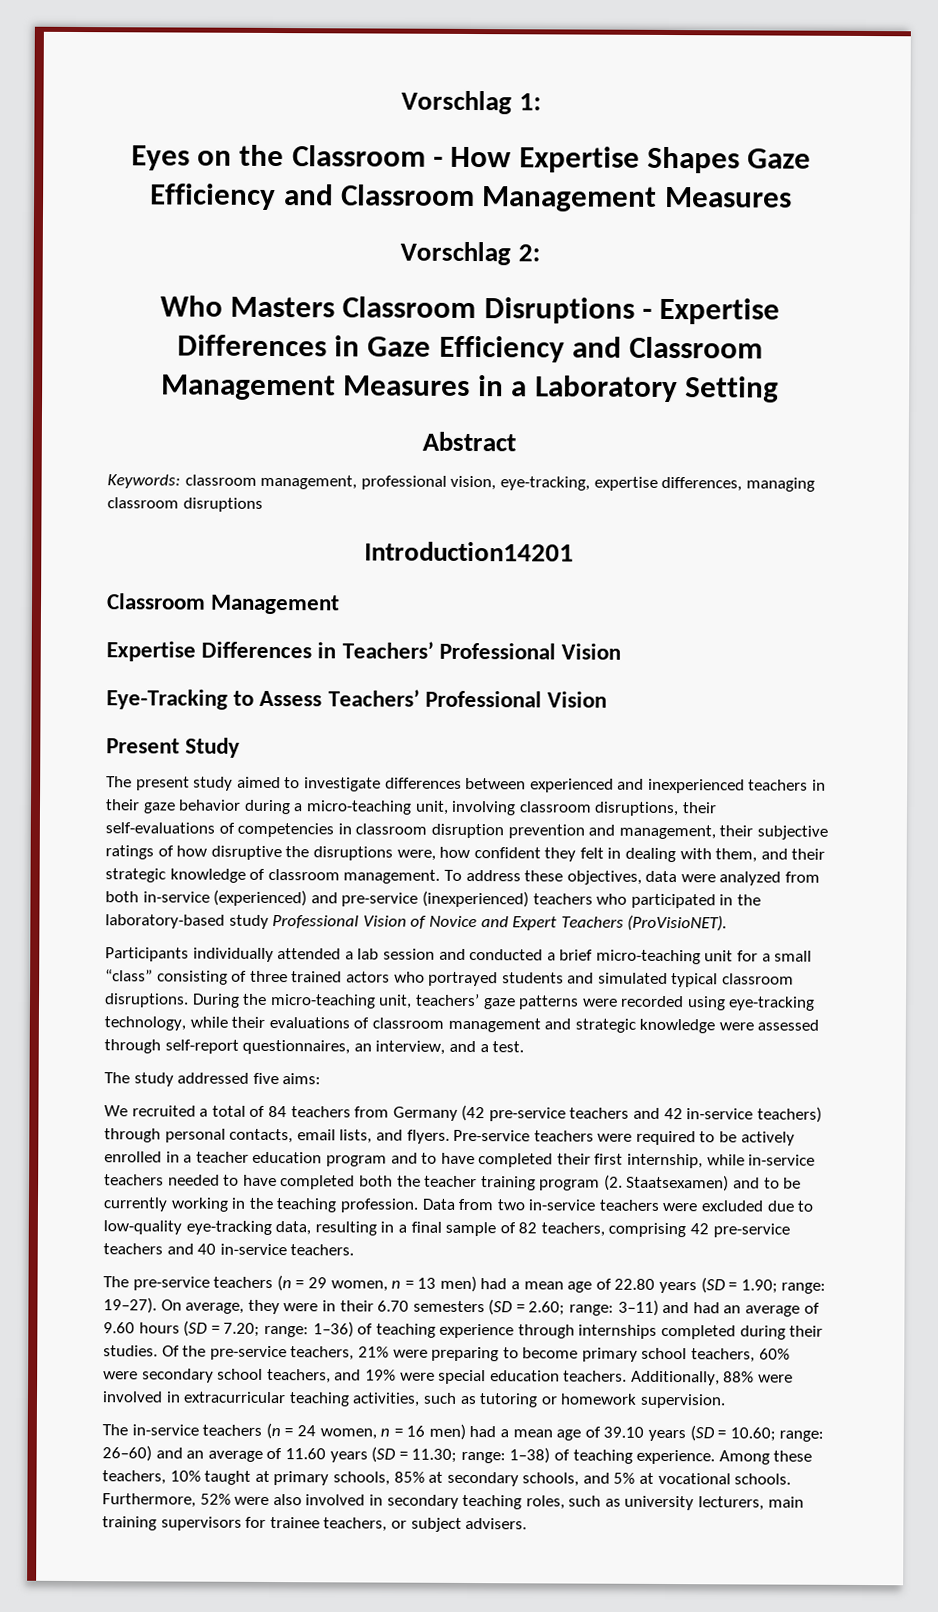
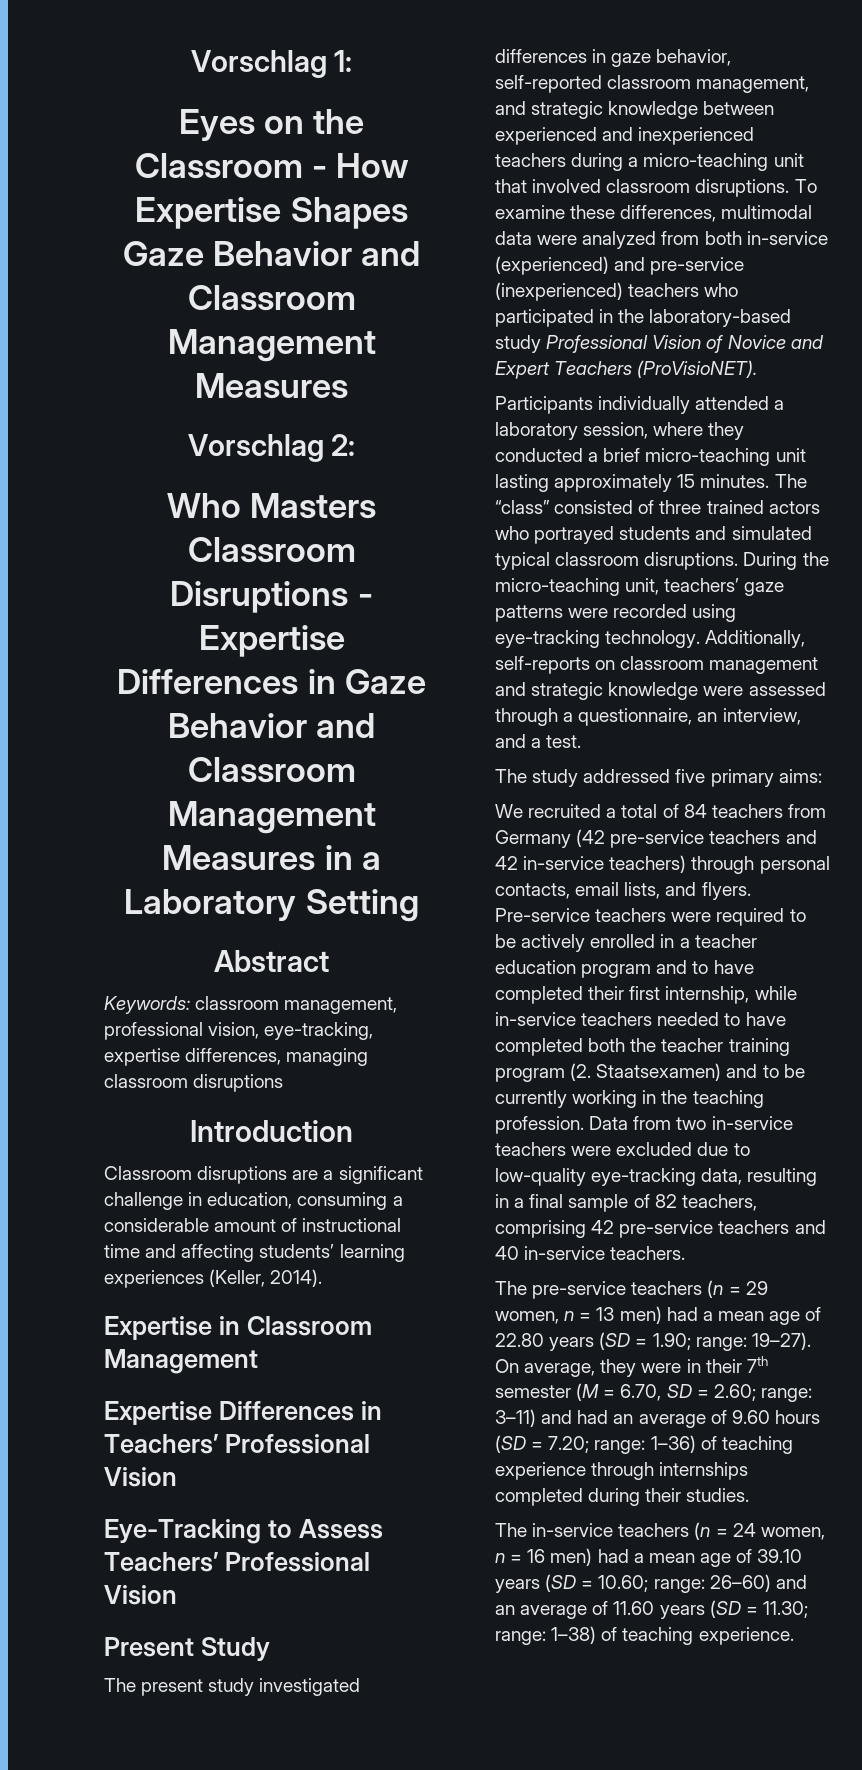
- Eyes on the Classroom - How Expertise Shapes Gaze Efficiency and Classroom Management Measures
+ Eyes on the Classroom - How Expertise Shapes Gaze Behavior and Classroom Management Measures
- Who Masters Classroom Disruptions - Expertise Differences in Gaze Efficiency and Classroom Management Measures in a Laboratory Setting
+ Who Masters Classroom Disruptions - Expertise Differences in Gaze Behavior and Classroom Management Measures in a Laboratory Setting
- Introduction14201
- Classroom Management
+ Introduction
+ Classroom disruptions are a significant challenge in education, consuming a considerable amount of instructional time and affecting students’ learning experiences (Keller, 2014).
+ Expertise in Classroom Management
- The present study aimed to investigate differences between experienced and inexperienced teachers in their gaze behavior during a micro-teaching unit, involving classroom disruptions, their self-evaluations of competencies in classroom disruption prevention and management, their subjective ratings of how disruptive the disruptions were, how confident they felt in dealing with them, and their strategic knowledge of classroom management. To address these objectives, data were analyzed from both in-service (experienced) and pre-service (inexperienced) teachers who participated in the laboratory-based study Professional Vision of Novice and Expert Teachers (ProVisioNET).
+ The present study investigated differences in gaze behavior, self-reported classroom management, and strategic knowledge between experienced and inexperienced teachers during a micro-teaching unit that involved classroom disruptions. To examine these differences, multimodal data were analyzed from both in-service (experienced) and pre-service (inexperienced) teachers who participated in the laboratory-based study Professional Vision of Novice and Expert Teachers (ProVisioNET).
- Participants individually attended a lab session and conducted a brief micro-teaching unit for a small “class” consisting of three trained actors who portrayed students and simulated typical classroom disruptions.
+ Participants individually attended a laboratory session, where they conducted a brief micro-teaching unit lasting approximately 15 minutes. The “class” consisted of three trained actors who portrayed students and simulated typical classroom disruptions.
- During the micro-teaching unit, teachers’ gaze patterns were recorded using eye-tracking technology, while their evaluations of classroom management and strategic knowledge were assessed through self-report questionnaires, an interview, and a test.
+ During the micro-teaching unit, teachers’ gaze patterns were recorded using eye-tracking technology. Additionally, self-reports on classroom management and strategic knowledge were assessed through a questionnaire, an interview, and a test.
- The study addressed five aims:
+ The study addressed five primary aims:
- On average, they were in their 6.70 semesters (SD = 2.60; range: 3–11) and had an average of 9.60 hours (SD = 7.20; range: 1–36) of teaching experience through internships completed during their studies. Of the pre-service teachers, 21% were preparing to become primary school teachers, 60% were secondary school teachers, and 19% were special education teachers. Additionally, 88% were involved in extracurricular teaching activities, such as tutoring or homework supervision.
+ On average, they were in their 7th semester (M = 6.70, SD = 2.60; range: 3–11) and had an average of 9.60 hours (SD = 7.20; range: 1–36) of teaching experience through internships completed during their studies.
- Among these teachers, 10% taught at primary schools, 85% at secondary schools, and 5% at vocational schools. Furthermore, 52% were also involved in secondary teaching roles, such as university lecturers, main training supervisors for trainee teachers, or subject advisers.

